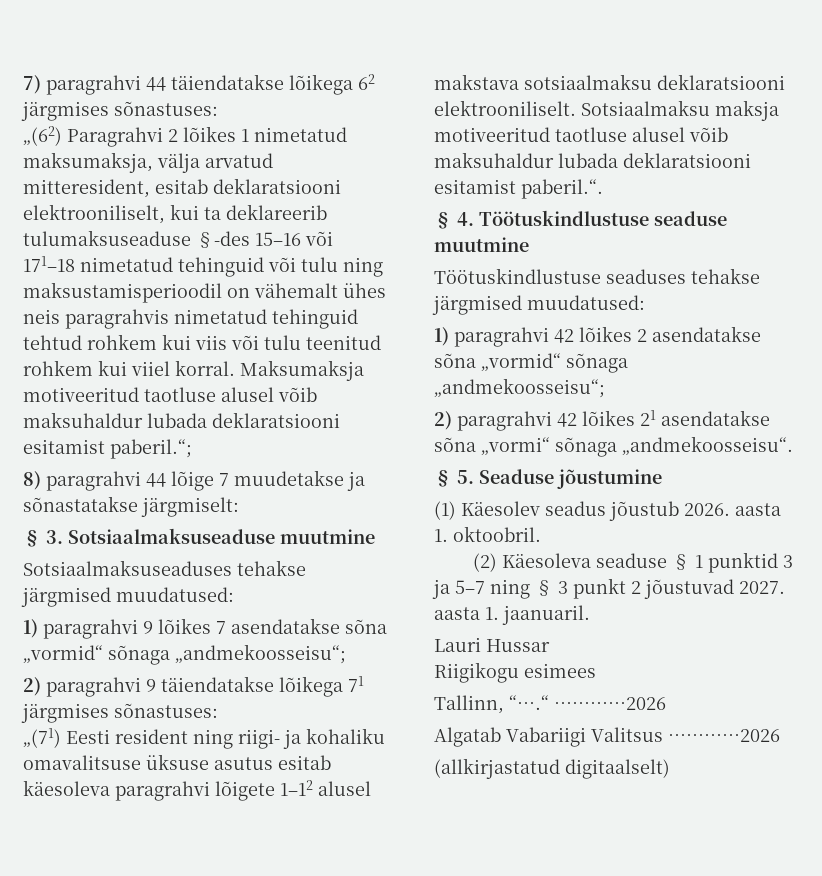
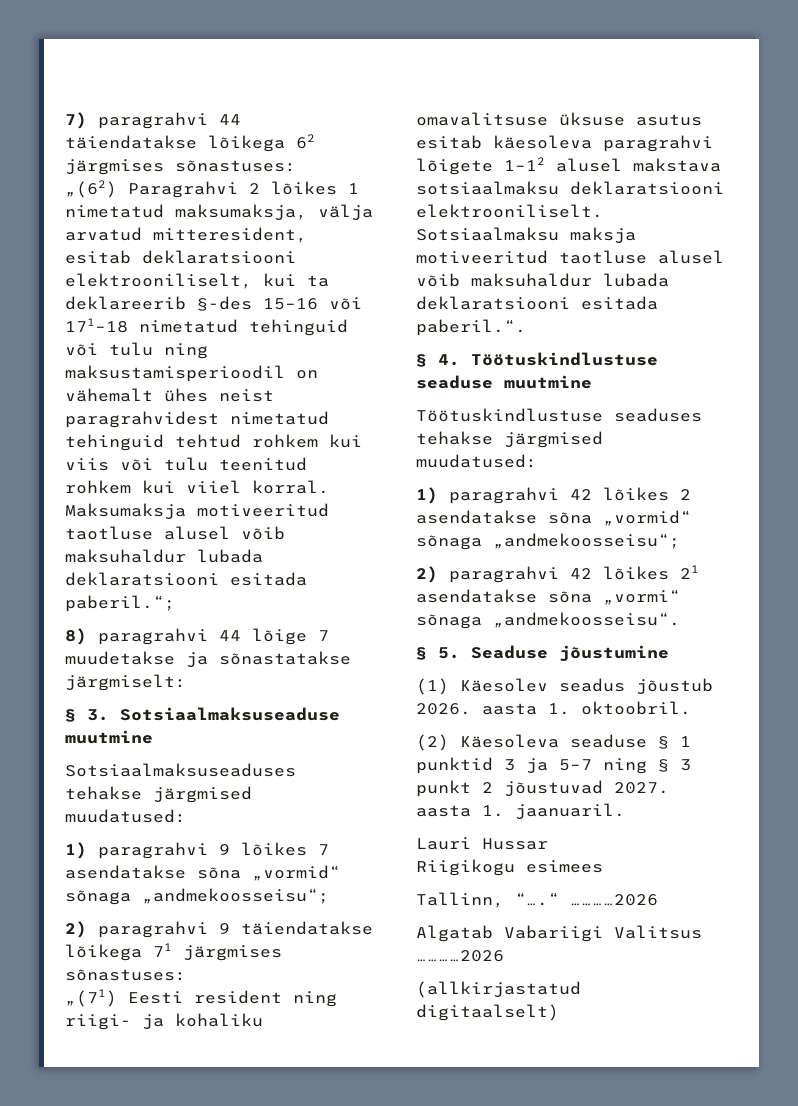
- „(62) Paragrahvi 2 lõikes 1 nimetatud maksumaksja, välja arvatud mitteresident, esitab deklaratsiooni elektrooniliselt, kui ta deklareerib tulumaksuseaduse §-des 15–16 või 171–18 nimetatud tehinguid või tulu ning maksustamisperioodil on vähemalt ühes neis paragrahvis nimetatud tehinguid tehtud rohkem kui viis või tulu teenitud rohkem kui viiel korral.
+ „(62) Paragrahvi 2 lõikes 1 nimetatud maksumaksja, välja arvatud mitteresident, esitab deklaratsiooni elektrooniliselt, kui ta deklareerib §-des 15–16 või 171–18 nimetatud tehinguid või tulu ning maksustamisperioodil on vähemalt ühes neist paragrahvidest nimetatud tehinguid tehtud rohkem kui viis või tulu teenitud rohkem kui viiel korral.
- Maksumaksja motiveeritud taotluse alusel võib maksuhaldur lubada deklaratsiooni esitamist paberil.“;
+ Maksumaksja motiveeritud taotluse alusel võib maksuhaldur lubada deklaratsiooni esitada paberil.“;
- Sotsiaalmaksu maksja motiveeritud taotluse alusel võib maksuhaldur lubada deklaratsiooni esitamist paberil.“.
+ Sotsiaalmaksu maksja motiveeritud taotluse alusel võib maksuhaldur lubada deklaratsiooni esitada paberil.“.

